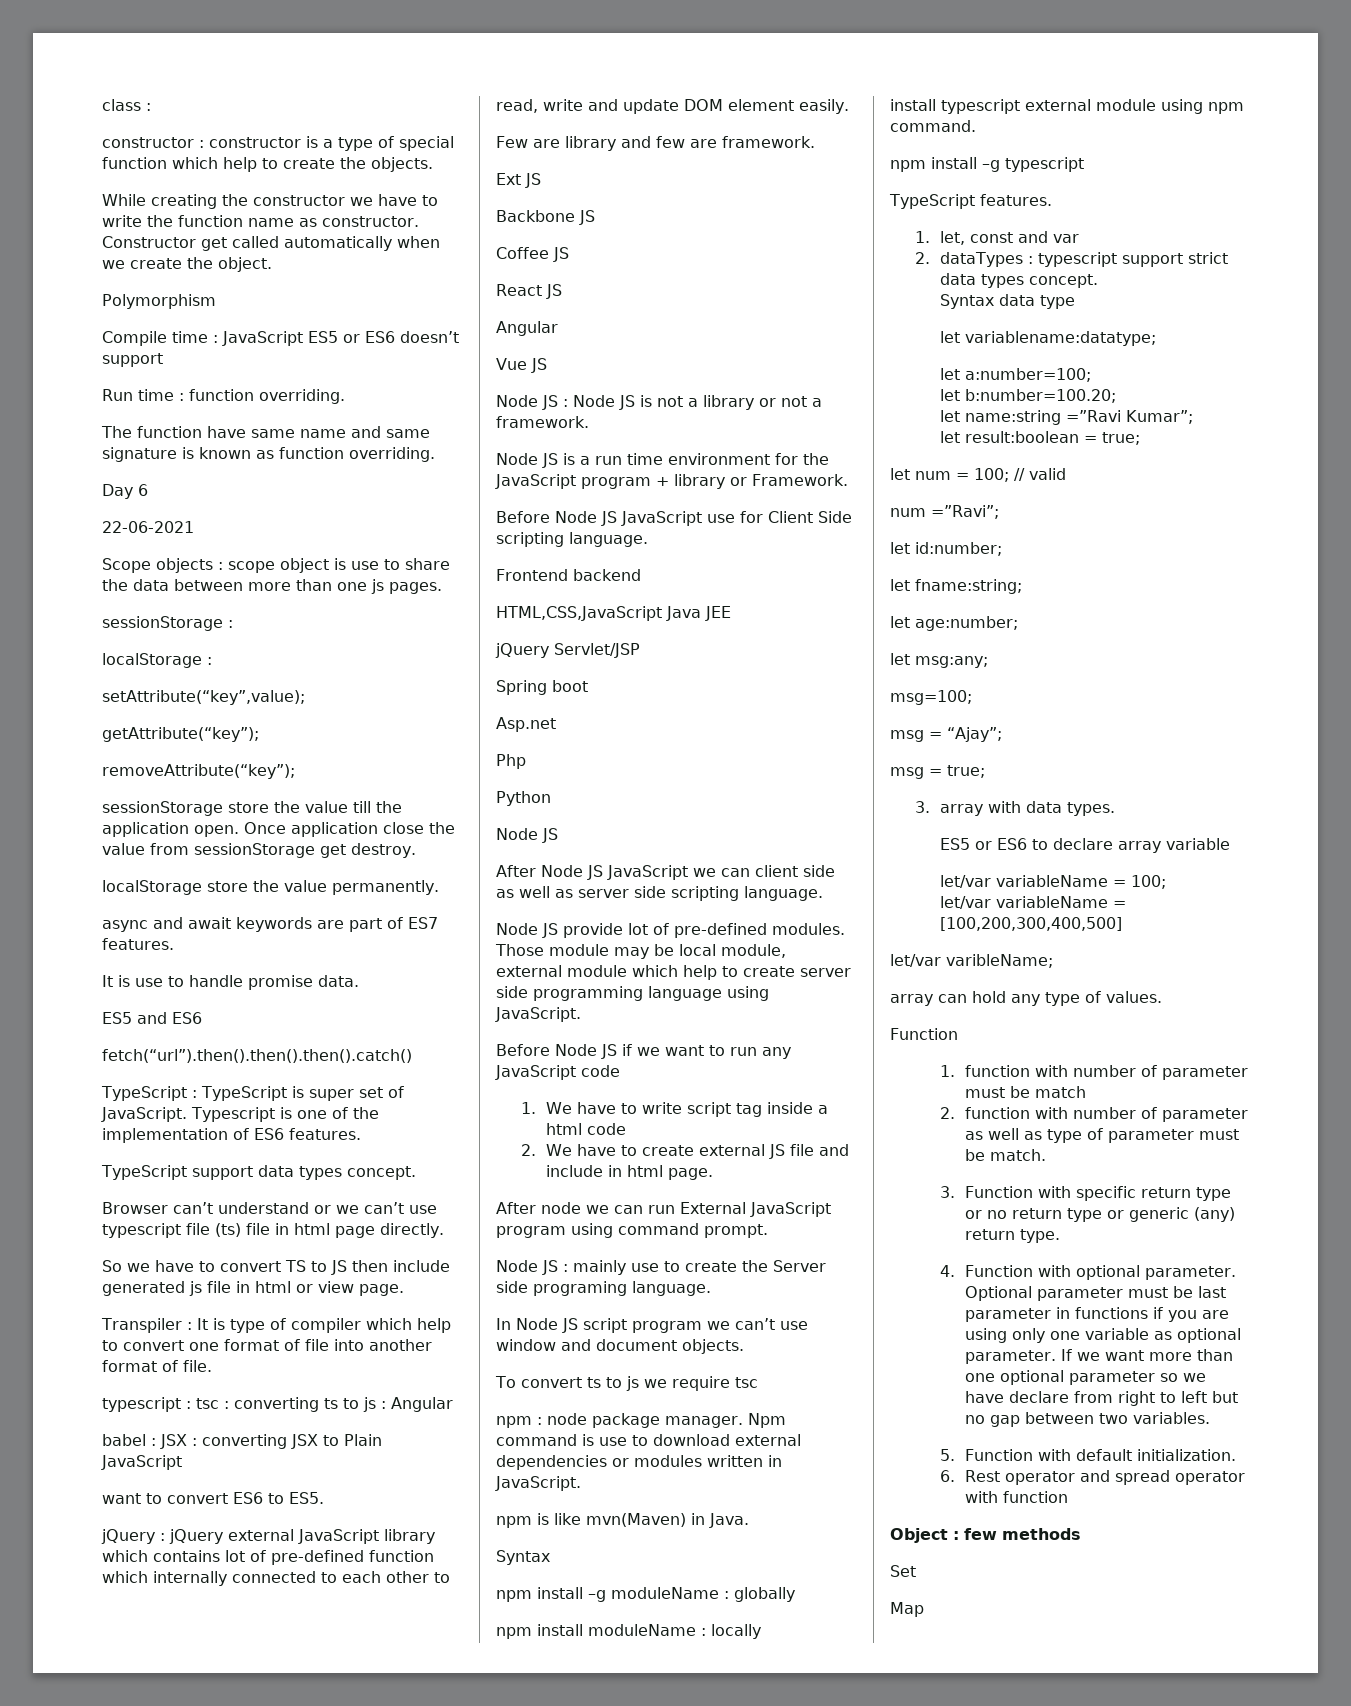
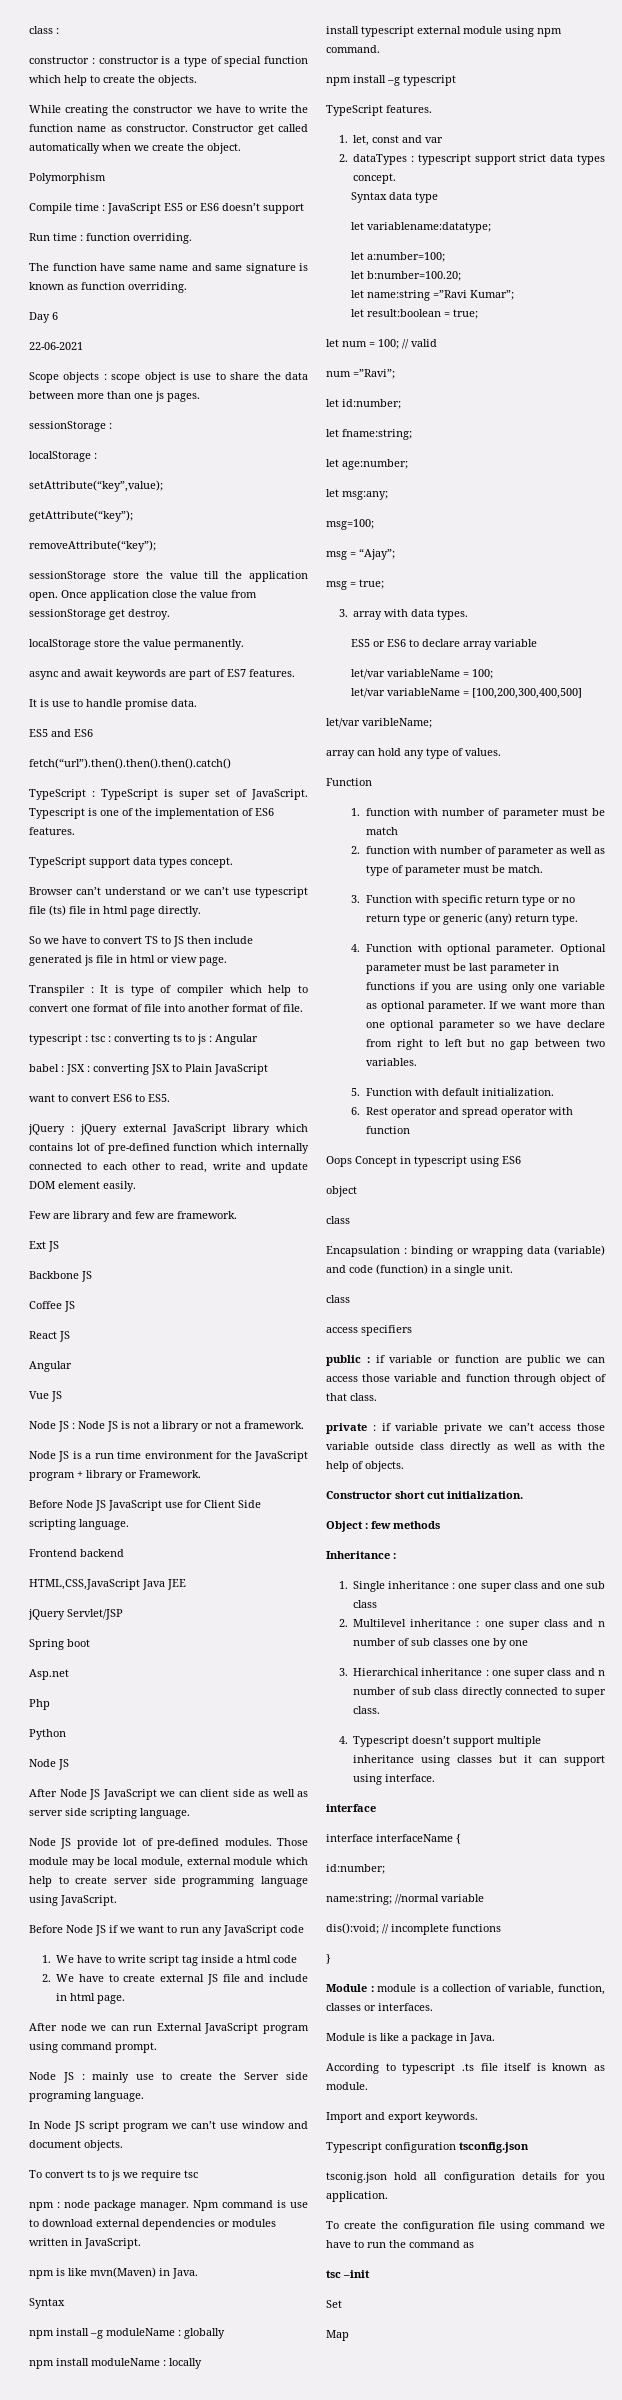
+ Oops Concept in typescript using ES6
+ object
+ class
+ Encapsulation : binding or wrapping data (variable) and code (function) in a single unit.
+ class
+ access specifiers
+ public : if variable or function are public we can access those variable and function through object of that class.
+ private : if variable private we can’t access those variable outside class directly as well as with the help of objects.
+ Constructor short cut initialization.
  Object : few methods
+ Inheritance :
+ 1. Single inheritance : one super class and one sub class
+ 2. Multilevel inheritance : one super class and n number of sub classes one by one
+ 3. Hierarchical inheritance : one super class and n number of sub class directly connected to super class.
+ 4. Typescript doesn’t support multiple inheritance using classes but it can support using interface.
+ interface
+ interface interfaceName {
+ id:number;
+ name:string; //normal variable
+ dis():void; // incomplete functions
+ }
+ Module : module is a collection of variable, function, classes or interfaces.
+ Module is like a package in Java.
+ According to typescript .ts file itself is known as module.
+ Import and export keywords.
+ Typescript configuration tsconfig.json
+ tsconig.json hold all configuration details for you application.
+ To create the configuration file using command we have to run the command as
+ tsc –init

